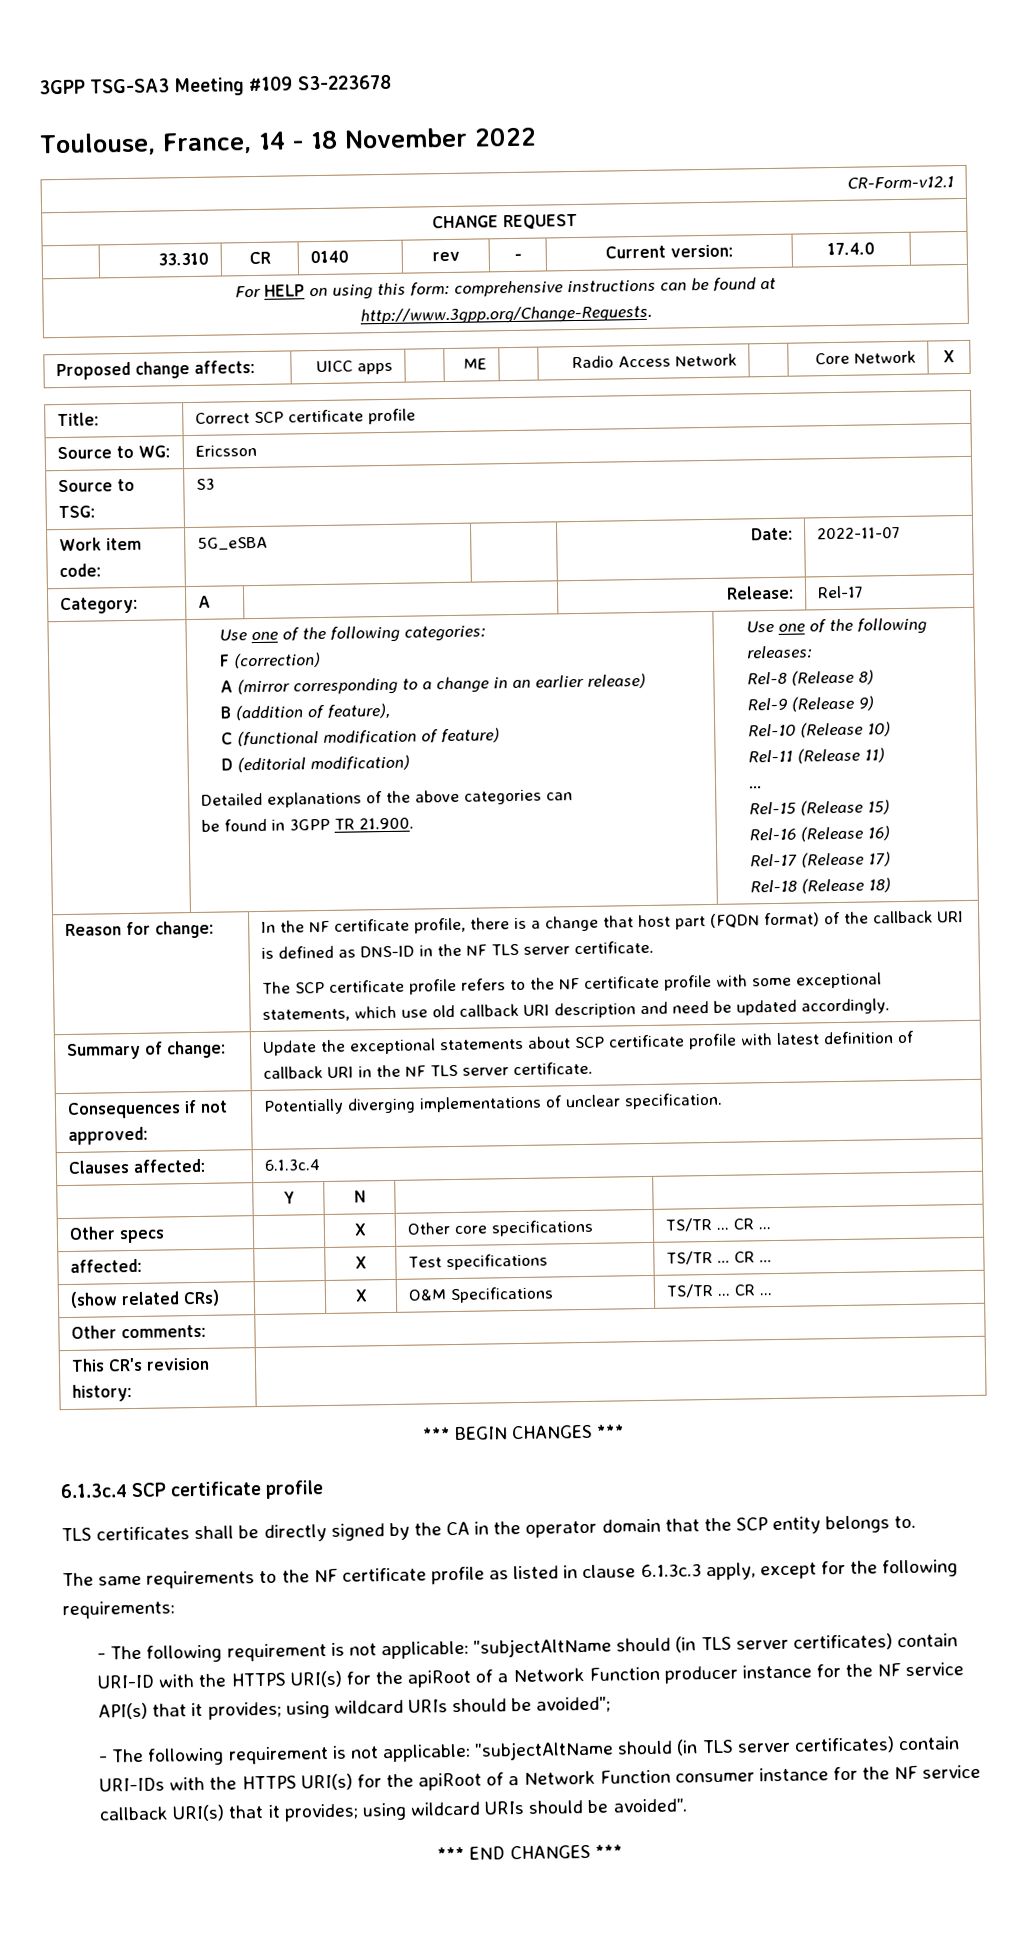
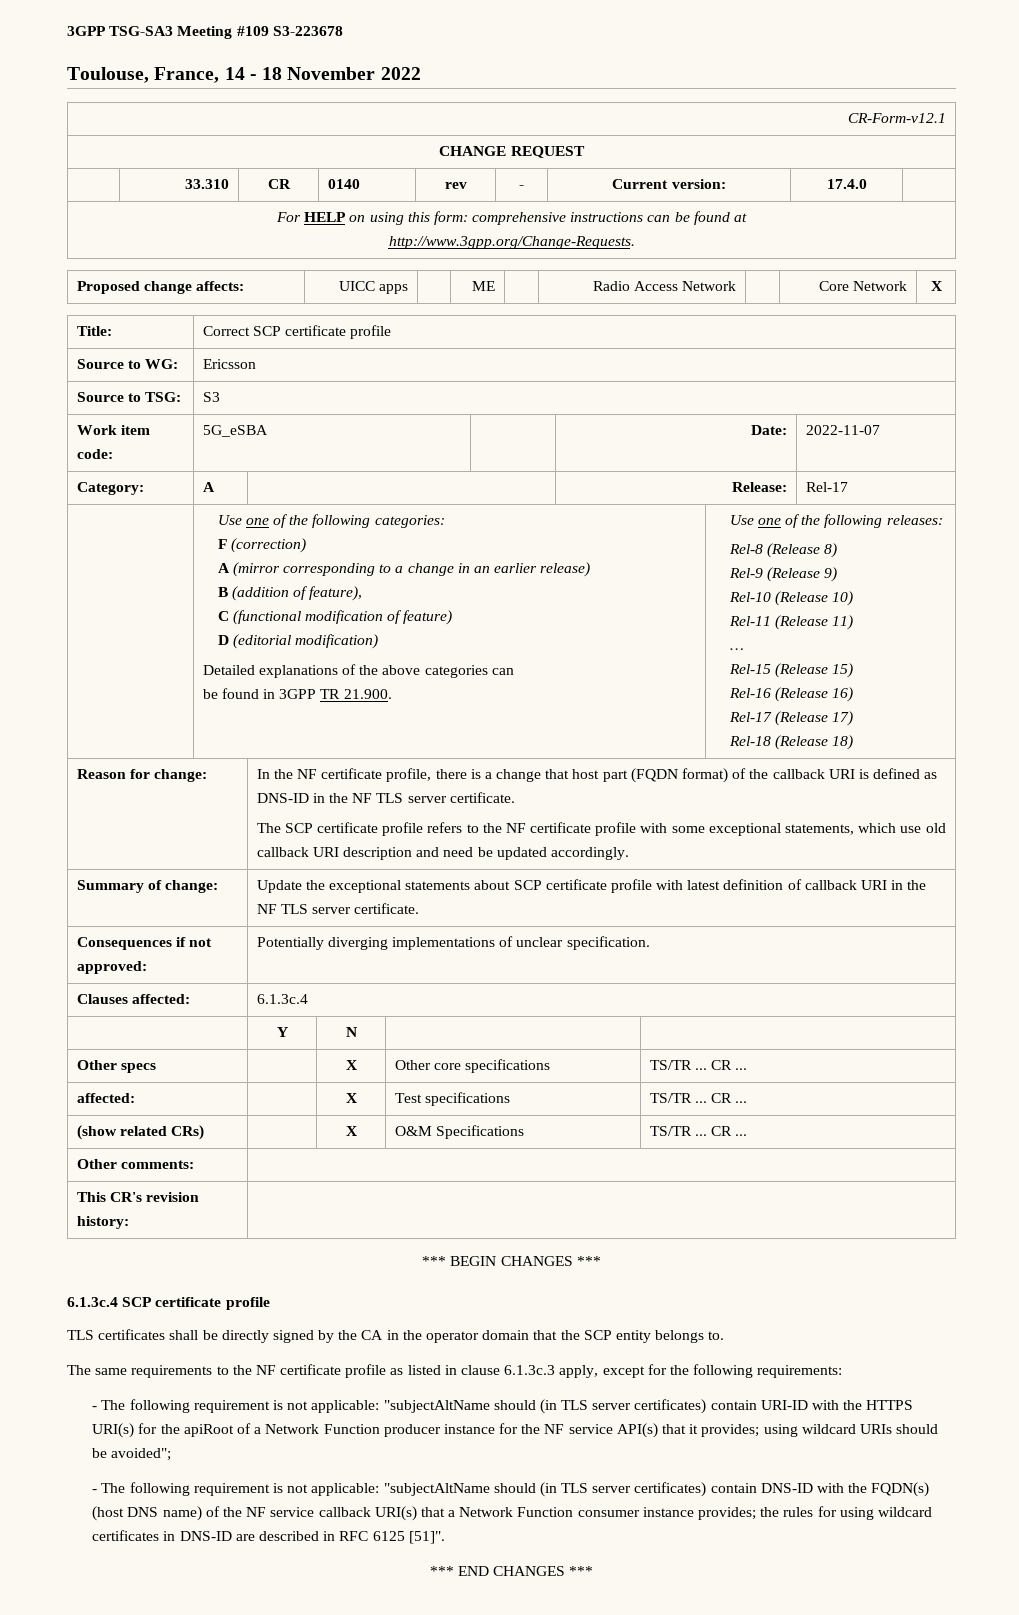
- - The following requirement is not applicable: "subjectAltName should (in TLS server certificates) contain URI-IDs with the HTTPS URI(s) for the apiRoot of a Network Function consumer instance for the NF service callback URI(s) that it provides; using wildcard URIs should be avoided".
+ - The following requirement is not applicable: "subjectAltName should (in TLS server certificates) contain DNS-ID with the FQDN(s) (host DNS name) of the NF service callback URI(s) that a Network Function consumer instance provides; the rules for using wildcard certificates in DNS-ID are described in RFC 6125 [51]".

